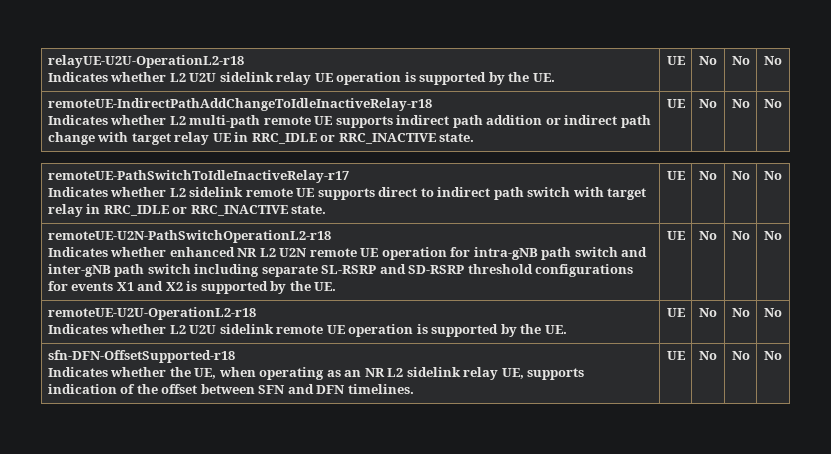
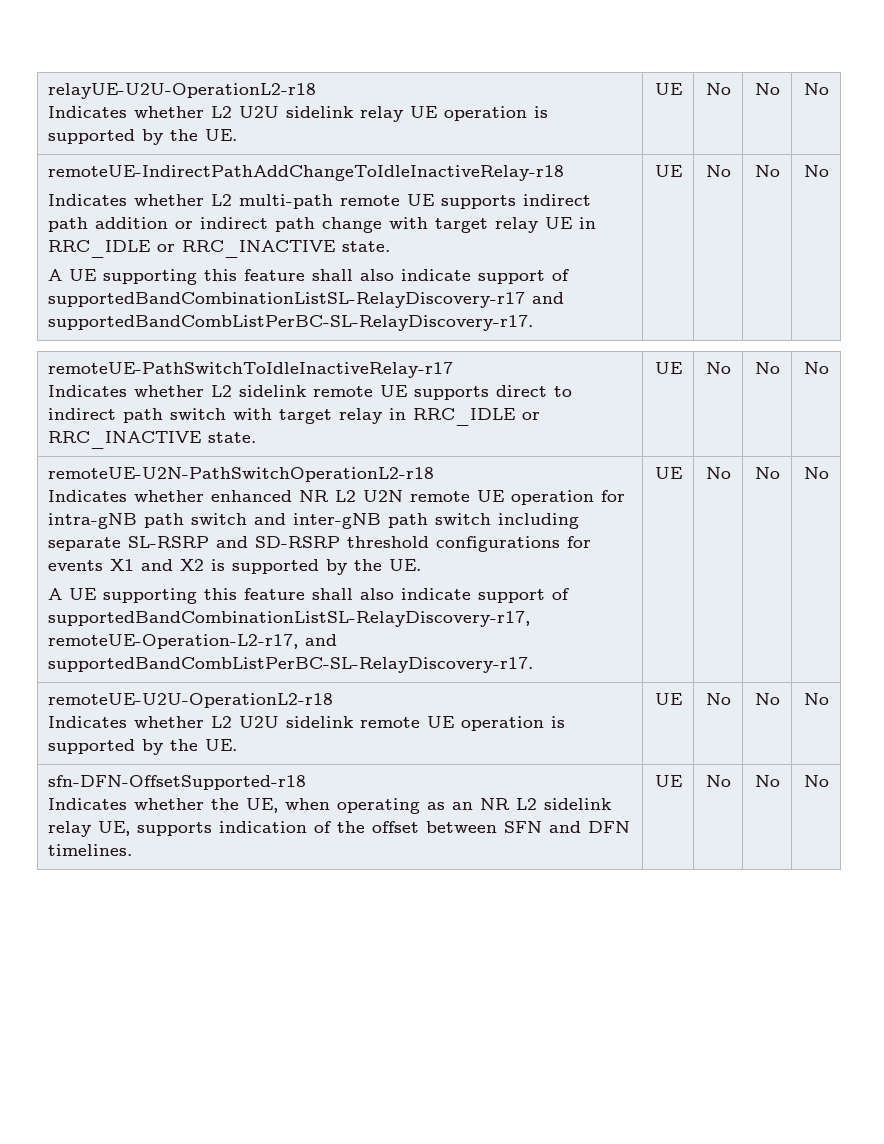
+ A UE supporting this feature shall also indicate support of supportedBandCombinationListSL-RelayDiscovery-r17 and supportedBandCombListPerBC-SL-RelayDiscovery-r17.
+ A UE supporting this feature shall also indicate support of supportedBandCombinationListSL-RelayDiscovery-r17, remoteUE-Operation-L2-r17, and supportedBandCombListPerBC-SL-RelayDiscovery-r17.

